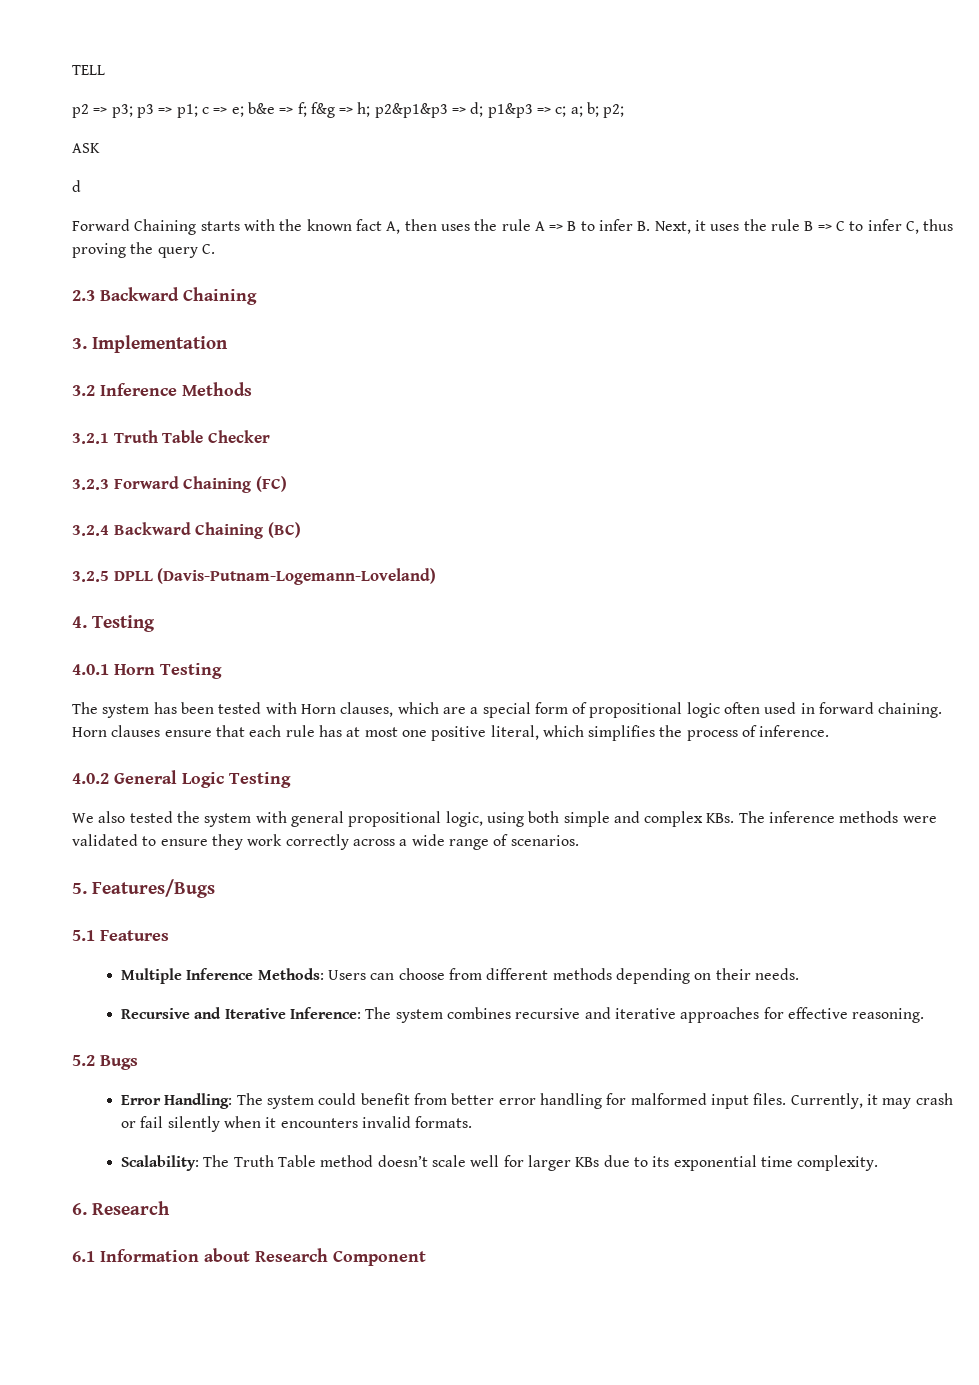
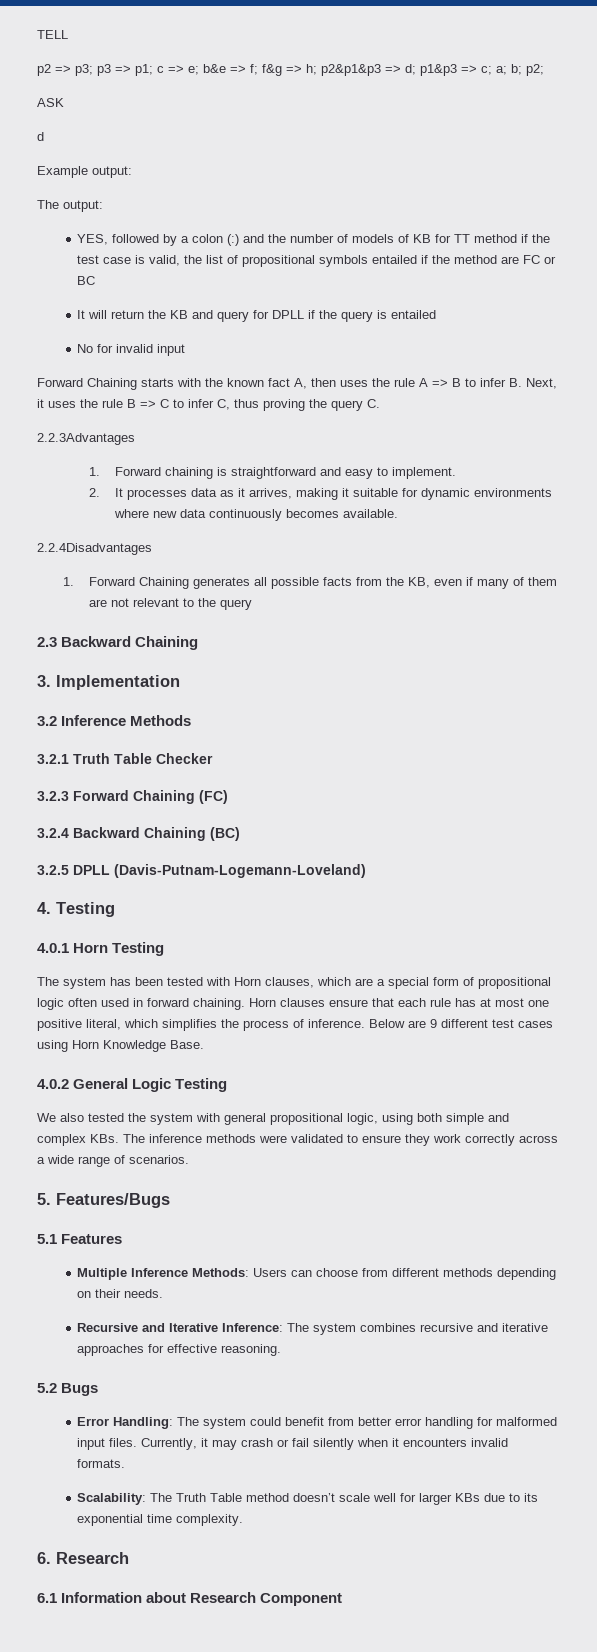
+ Example output:
+ The output:
+ YES, followed by a colon (:) and the number of models of KB for TT method if the test case is valid, the list of propositional symbols entailed if the method are FC or BC
+ It will return the KB and query for DPLL if the query is entailed
+ No for invalid input
+ 2.2.3Advantages
+ 1. Forward chaining is straightforward and easy to implement.
+ 2. It processes data as it arrives, making it suitable for dynamic environments where new data continuously becomes available.
+ 2.2.4Disadvantages
+ 1. Forward Chaining generates all possible facts from the KB, even if many of them are not relevant to the query
+ Below are 9 different test cases using Horn Knowledge Base.

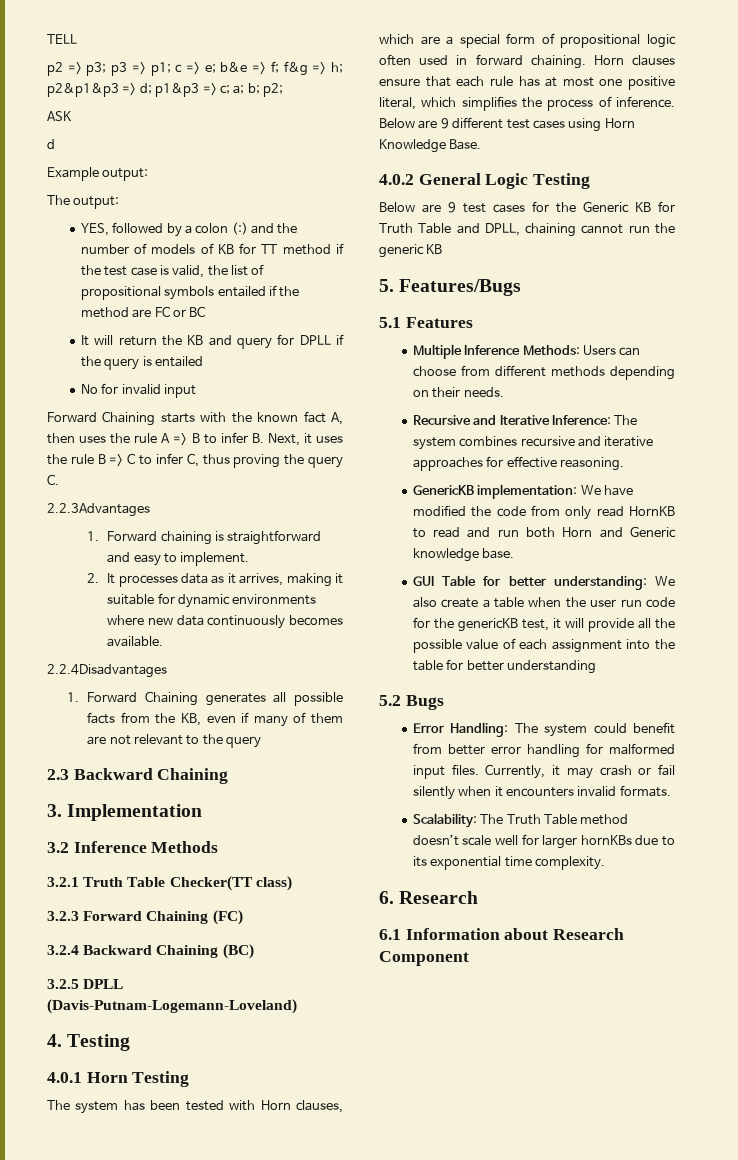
- 3.2.1 Truth Table Checker
+ 3.2.1 Truth Table Checker(TT class)
- We also tested the system with general propositional logic, using both simple and complex KBs. The inference methods were validated to ensure they work correctly across a wide range of scenarios.
+ Below are 9 test cases for the Generic KB for Truth Table and DPLL, chaining cannot run the generic KB
+ GenericKB implementation: We have modified the code from only read HornKB to read and run both Horn and Generic knowledge base.
+ GUI Table for better understanding: We also create a table when the user run code for the genericKB test, it will provide all the possible value of each assignment into the table for better understanding
- Scalability: The Truth Table method doesn’t scale well for larger KBs due to its exponential time complexity.
+ Scalability: The Truth Table method doesn’t scale well for larger hornKBs due to its exponential time complexity.

